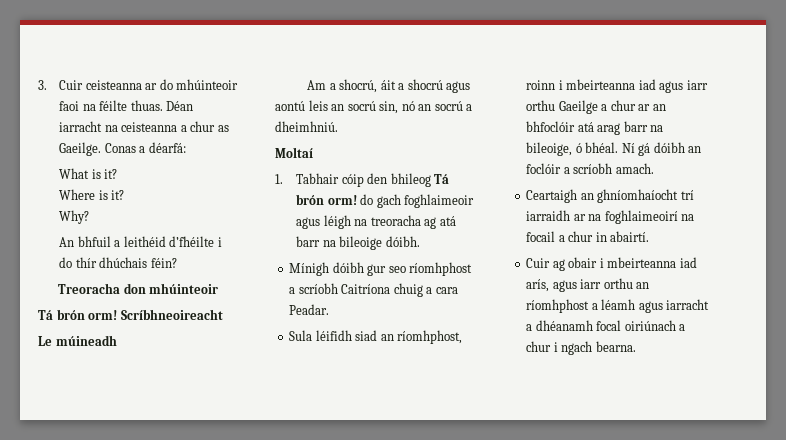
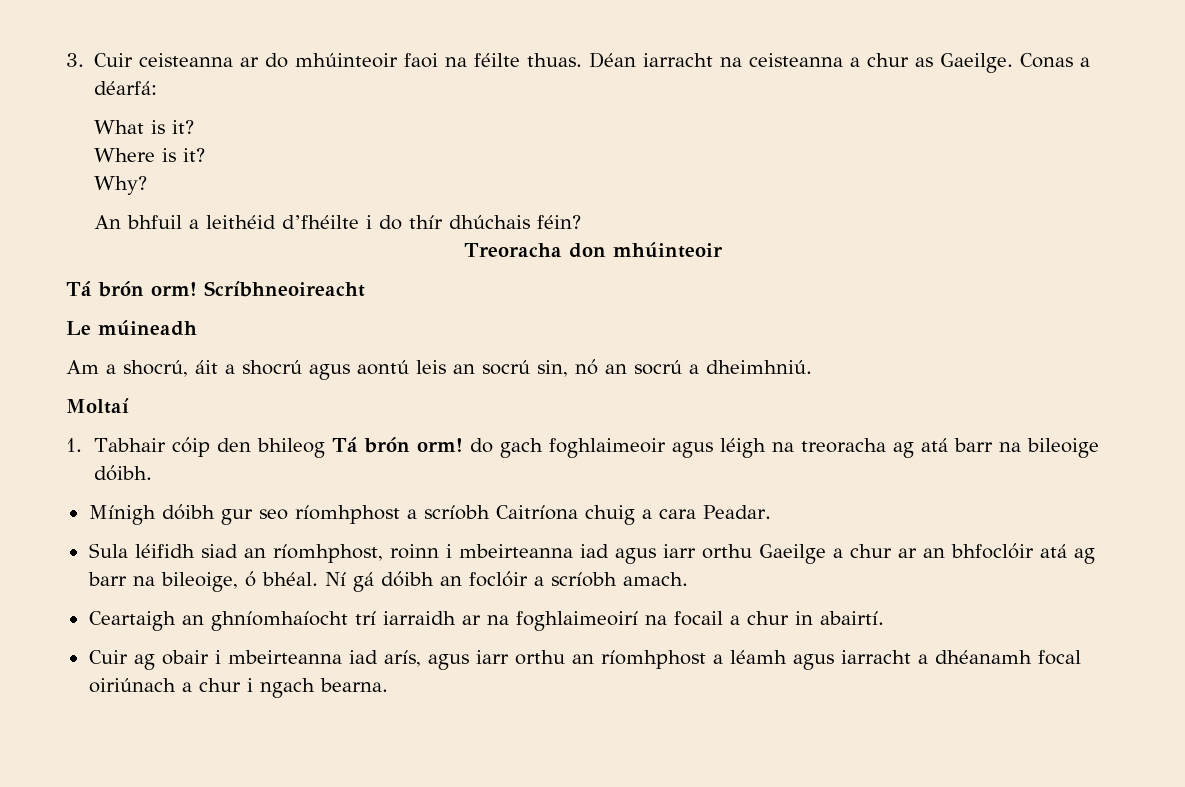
- Sula léifidh siad an ríomhphost, roinn i mbeirteanna iad agus iarr orthu Gaeilge a chur ar an bhfoclóir atá arag barr na bileoige, ó bhéal.
+ Sula léifidh siad an ríomhphost, roinn i mbeirteanna iad agus iarr orthu Gaeilge a chur ar an bhfoclóir atá ag barr na bileoige, ó bhéal.

